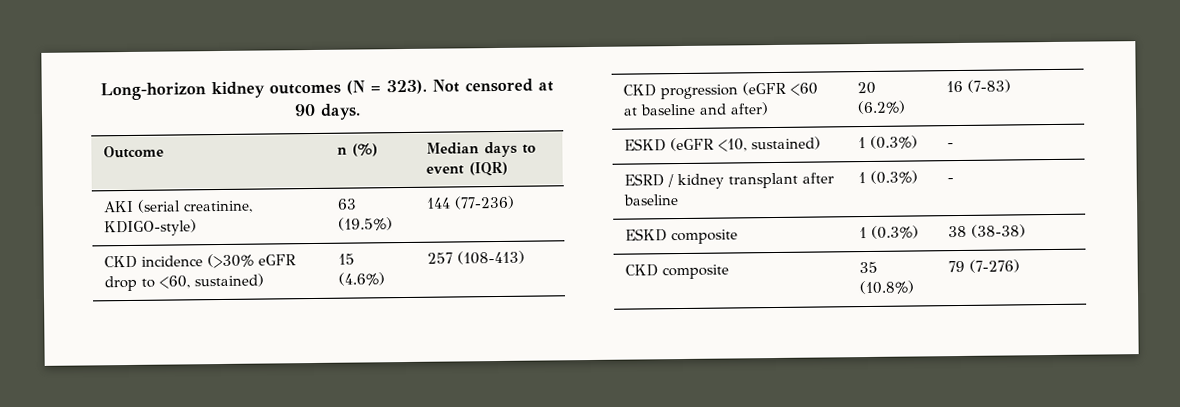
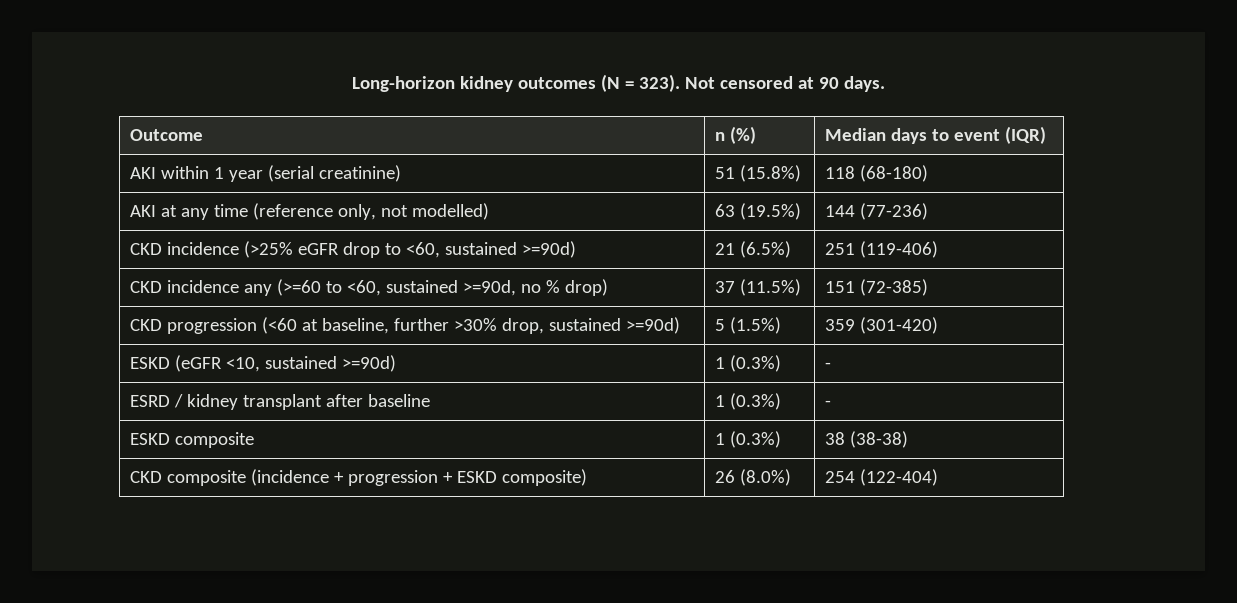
- AKI (serial creatinine, KDIGO-style) | 63 (19.5%) | 144 (77-236)
+ AKI within 1 year (serial creatinine) | 51 (15.8%) | 118 (68-180)
+ AKI at any time (reference only, not modelled) | 63 (19.5%) | 144 (77-236)
- CKD incidence (>30% eGFR drop to <60, sustained) | 15 (4.6%) | 257 (108-413)
- CKD progression (eGFR <60 at baseline and after) | 20 (6.2%) | 16 (7-83)
+ CKD incidence (>25% eGFR drop to <60, sustained >=90d) | 21 (6.5%) | 251 (119-406)
+ CKD incidence any (>=60 to <60, sustained >=90d, no % drop) | 37 (11.5%) | 151 (72-385)
+ CKD progression (<60 at baseline, further >30% drop, sustained >=90d) | 5 (1.5%) | 359 (301-420)
- ESKD (eGFR <10, sustained) | 1 (0.3%) | -
+ ESKD (eGFR <10, sustained >=90d) | 1 (0.3%) | -
- CKD composite | 35 (10.8%) | 79 (7-276)
+ CKD composite (incidence + progression + ESKD composite) | 26 (8.0%) | 254 (122-404)

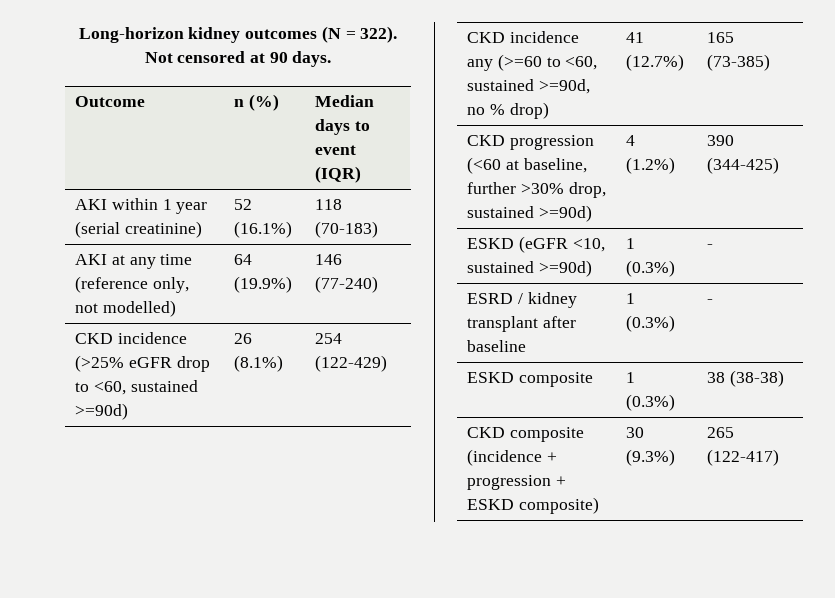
- Long-horizon kidney outcomes (N = 323).
+ Long-horizon kidney outcomes (N = 322).
- AKI within 1 year (serial creatinine) | 51 (15.8%) | 118 (68-180)
+ AKI within 1 year (serial creatinine) | 52 (16.1%) | 118 (70-183)
- AKI at any time (reference only, not modelled) | 63 (19.5%) | 144 (77-236)
+ AKI at any time (reference only, not modelled) | 64 (19.9%) | 146 (77-240)
- CKD incidence (>25% eGFR drop to <60, sustained >=90d) | 21 (6.5%) | 251 (119-406)
+ CKD incidence (>25% eGFR drop to <60, sustained >=90d) | 26 (8.1%) | 254 (122-429)
- CKD incidence any (>=60 to <60, sustained >=90d, no % drop) | 37 (11.5%) | 151 (72-385)
+ CKD incidence any (>=60 to <60, sustained >=90d, no % drop) | 41 (12.7%) | 165 (73-385)
- CKD progression (<60 at baseline, further >30% drop, sustained >=90d) | 5 (1.5%) | 359 (301-420)
+ CKD progression (<60 at baseline, further >30% drop, sustained >=90d) | 4 (1.2%) | 390 (344-425)
- CKD composite (incidence + progression + ESKD composite) | 26 (8.0%) | 254 (122-404)
+ CKD composite (incidence + progression + ESKD composite) | 30 (9.3%) | 265 (122-417)

